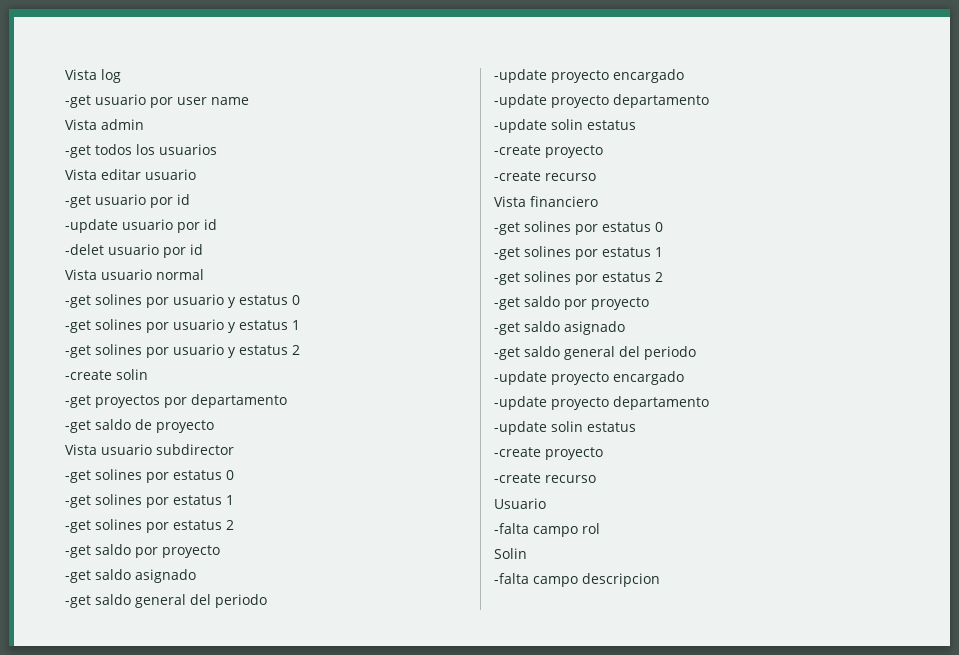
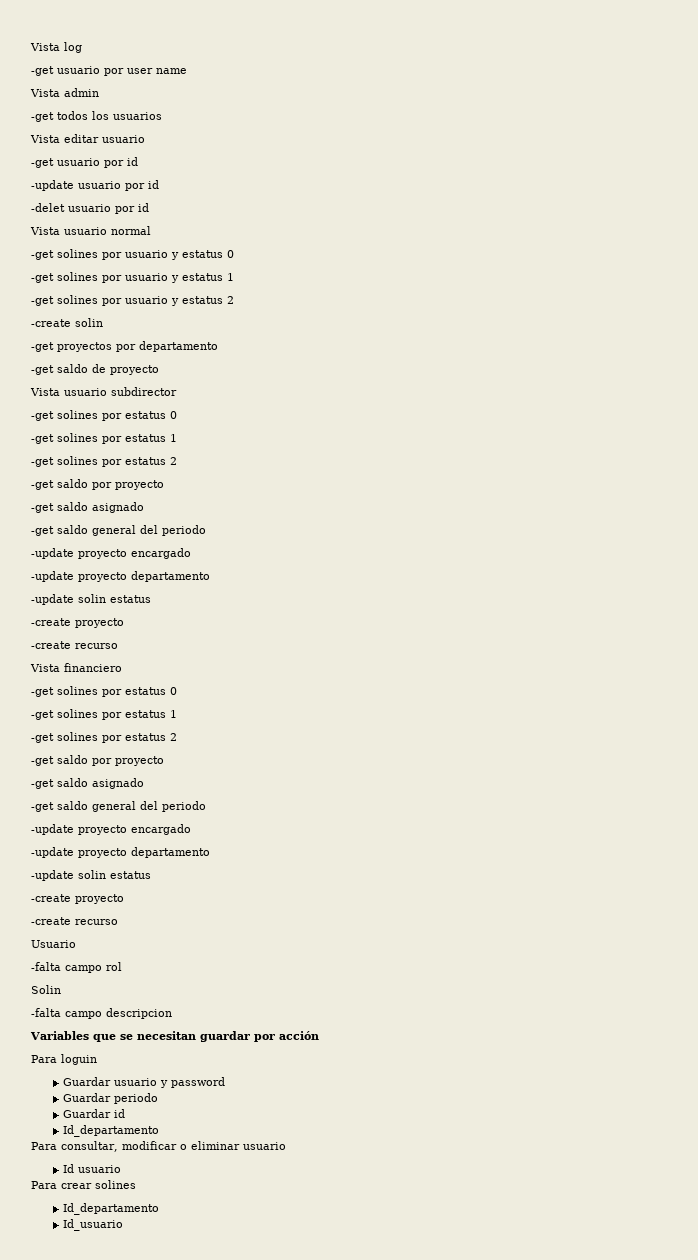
+ Variables que se necesitan guardar por acción
+ Para loguin
+ Guardar usuario y password
+ Guardar periodo
+ Guardar id
+ Id_departamento
+ Para consultar, modificar o eliminar usuario
+ Id usuario
+ Para crear solines
+ Id_departamento
+ Id_usuario

